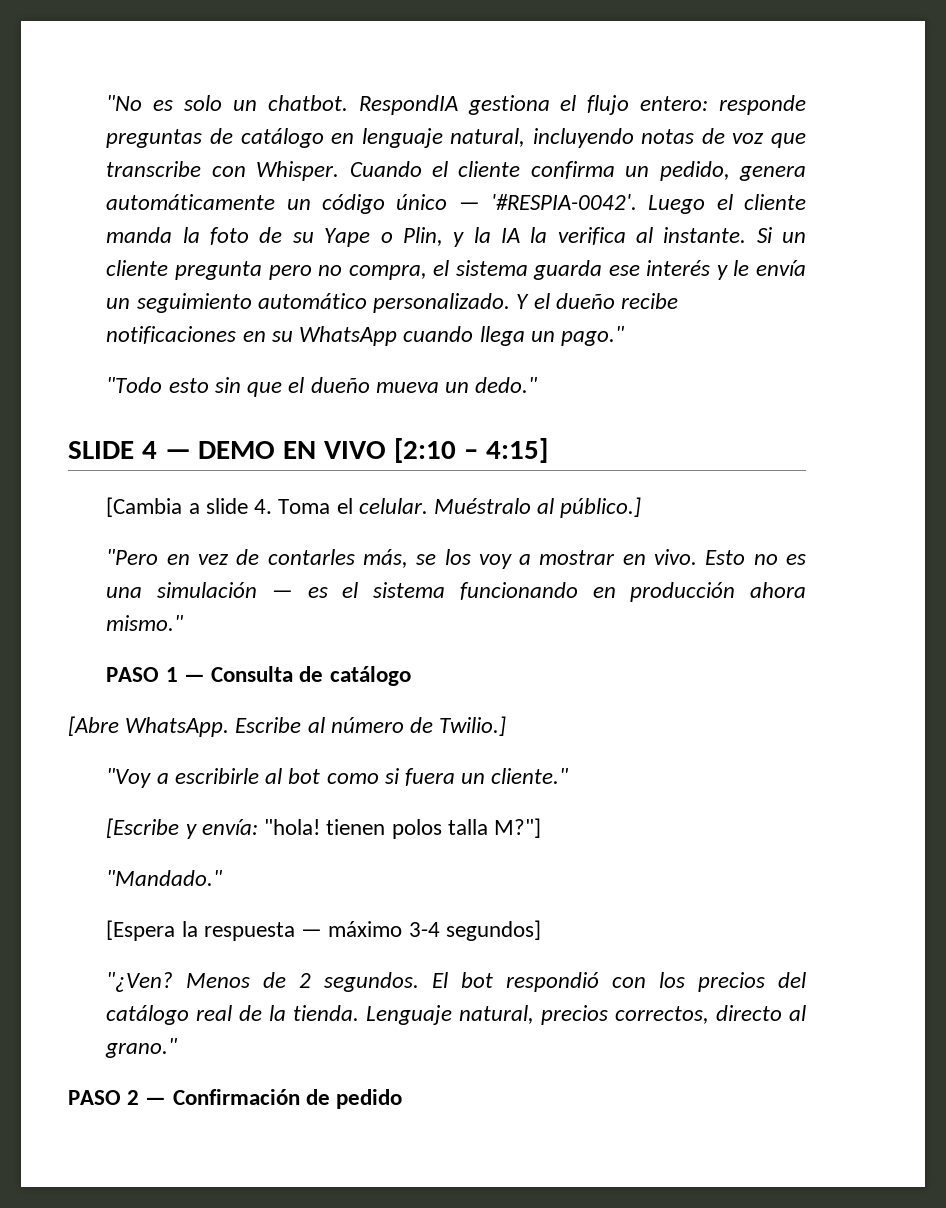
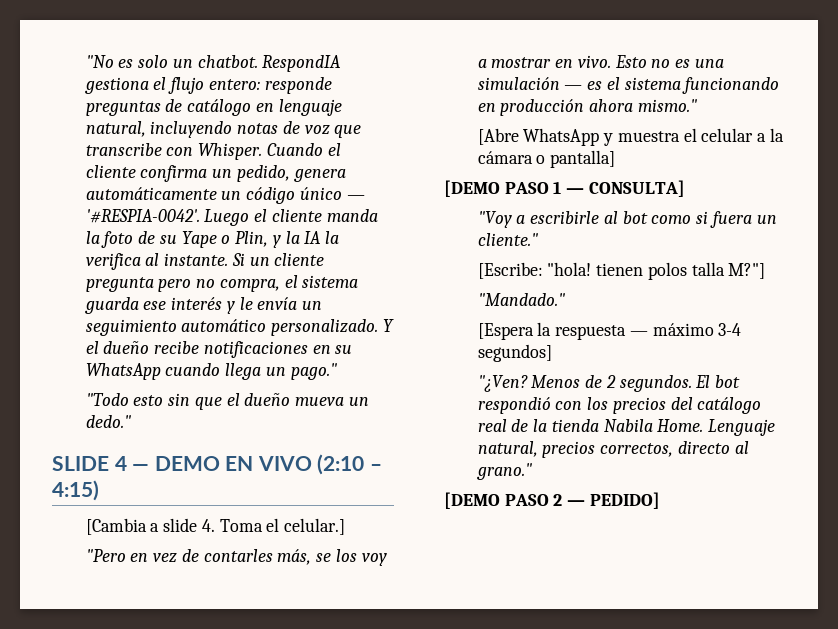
- SLIDE 4 — DEMO EN VIVO [2:10 – 4:15]
+ SLIDE 4 — DEMO EN VIVO (2:10 – 4:15)
- [Cambia a slide 4. Toma el celular. Muéstralo al público.]
+ [Cambia a slide 4. Toma el celular.]
- PASO 1 — Consulta de catálogo
- [Abre WhatsApp. Escribe al número de Twilio.]
+ [Abre WhatsApp y muestra el celular a la cámara o pantalla]
+ [DEMO PASO 1 — CONSULTA]
- [Escribe y envía: "hola! tienen polos talla M?"]
+ [Escribe: "hola! tienen polos talla M?"]
- El bot respondió con los precios del catálogo real de la tienda.
+ El bot respondió con los precios del catálogo real de la tienda Nabila Home.
- PASO 2 — Confirmación de pedido
+ [DEMO PASO 2 — PEDIDO]

